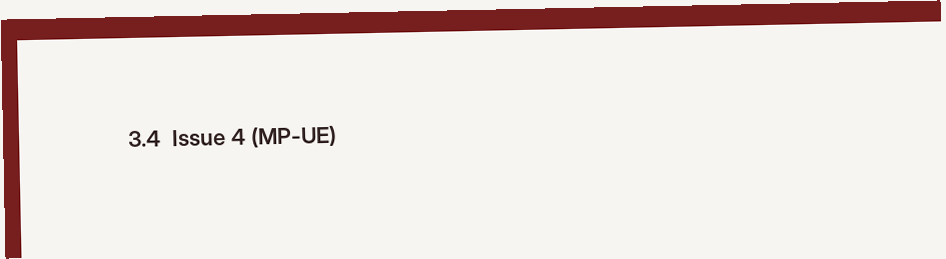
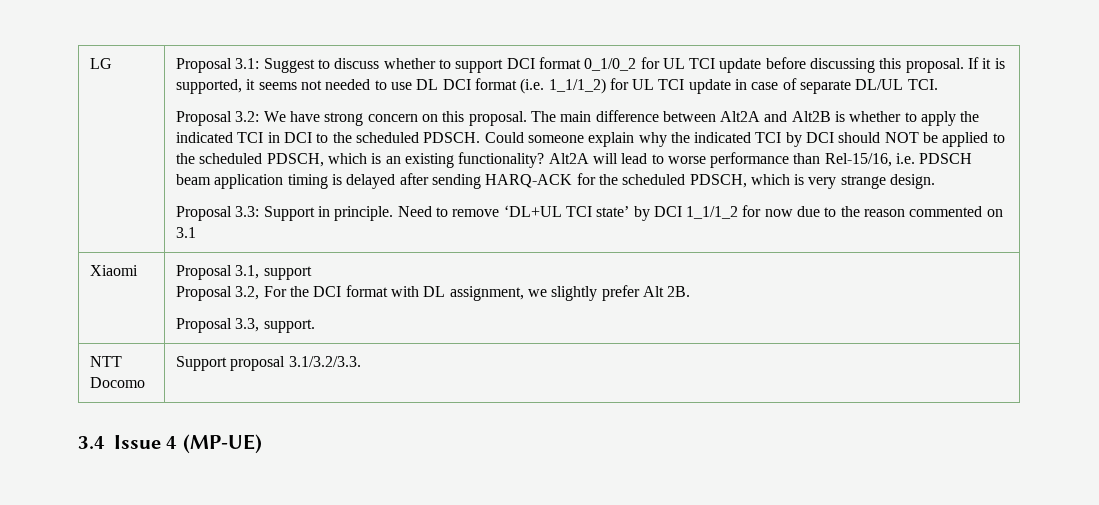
+ LG | Proposal 3.1: Suggest to discuss whether to support DCI format 0_1/0_2 for UL TCI update before discussing this proposal. If it is supported, it seems not needed to use DL DCI format (i.e. 1_1/1_2) for UL TCI update in case of separate DL/UL TCI.
+ Proposal 3.2: We have strong concern on this proposal. The main difference between Alt2A and Alt2B is whether to apply the indicated TCI in DCI to the scheduled PDSCH. Could someone explain why the indicated TCI by DCI should NOT be applied to the scheduled PDSCH, which is an existing functionality? Alt2A will lead to worse performance than Rel-15/16, i.e. PDSCH beam application timing is delayed after sending HARQ-ACK for the scheduled PDSCH, which is very strange design.
+ Proposal 3.3: Support in principle. Need to remove ‘DL+UL TCI state’ by DCI 1_1/1_2 for now due to the reason commented on 3.1
+ Xiaomi | Proposal 3.1, support
+ Proposal 3.2, For the DCI format with DL assignment, we slightly prefer Alt 2B.
+ Proposal 3.3, support.
+ NTT Docomo | Support proposal 3.1/3.2/3.3.

